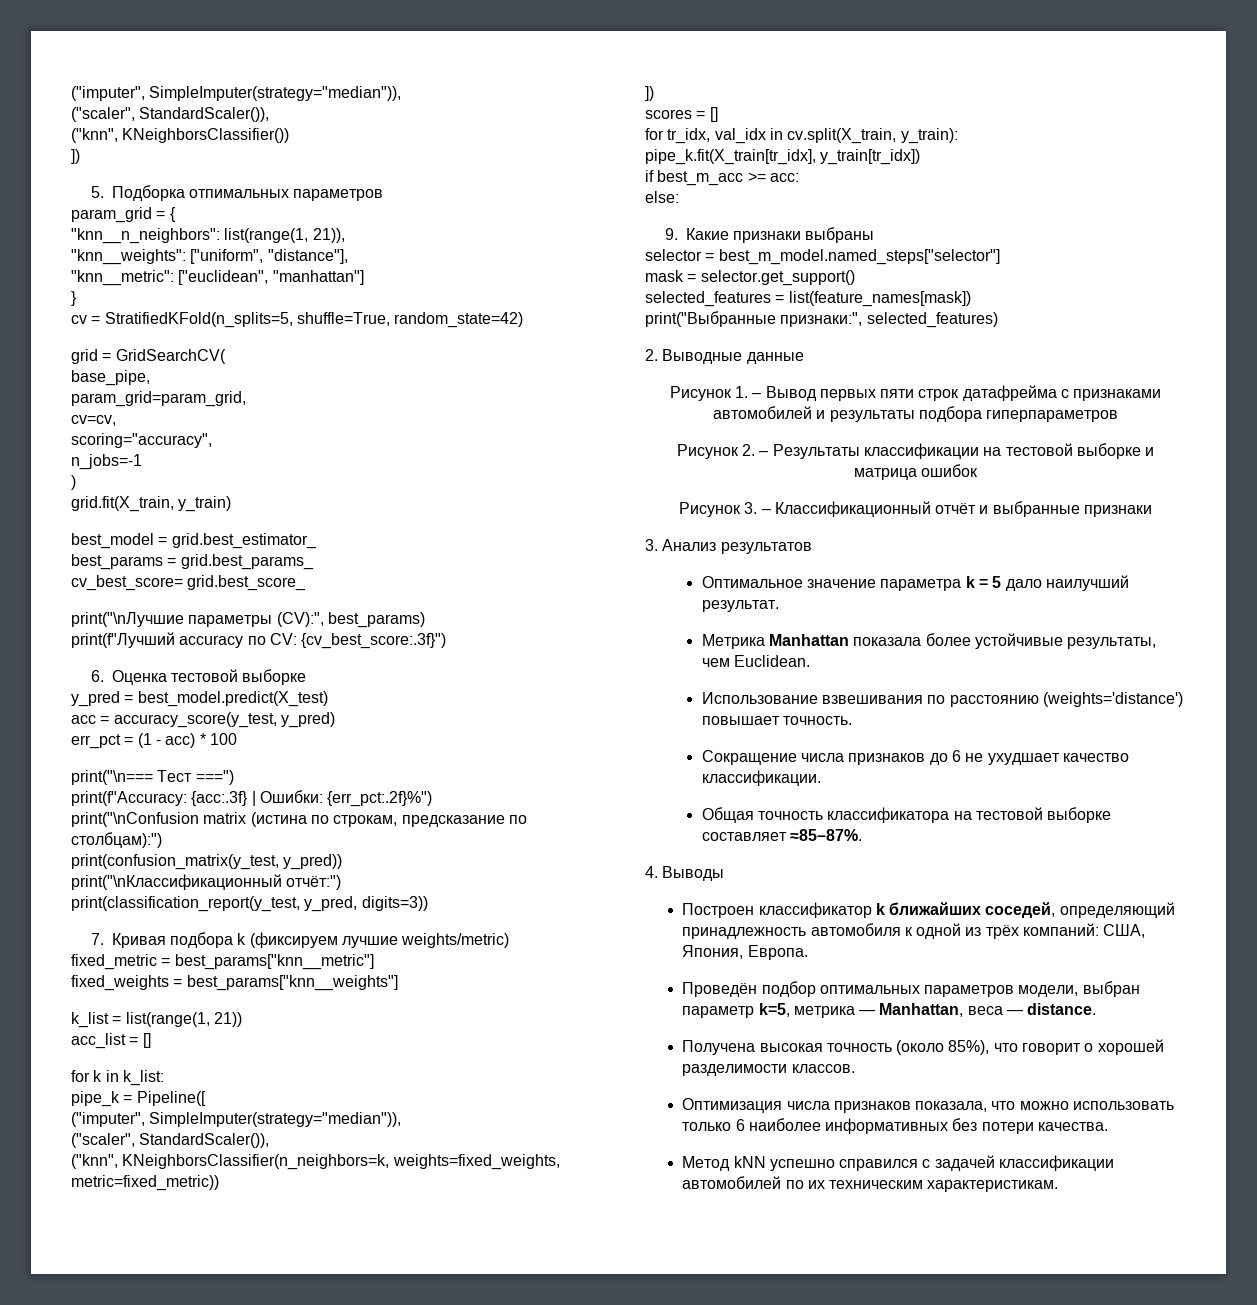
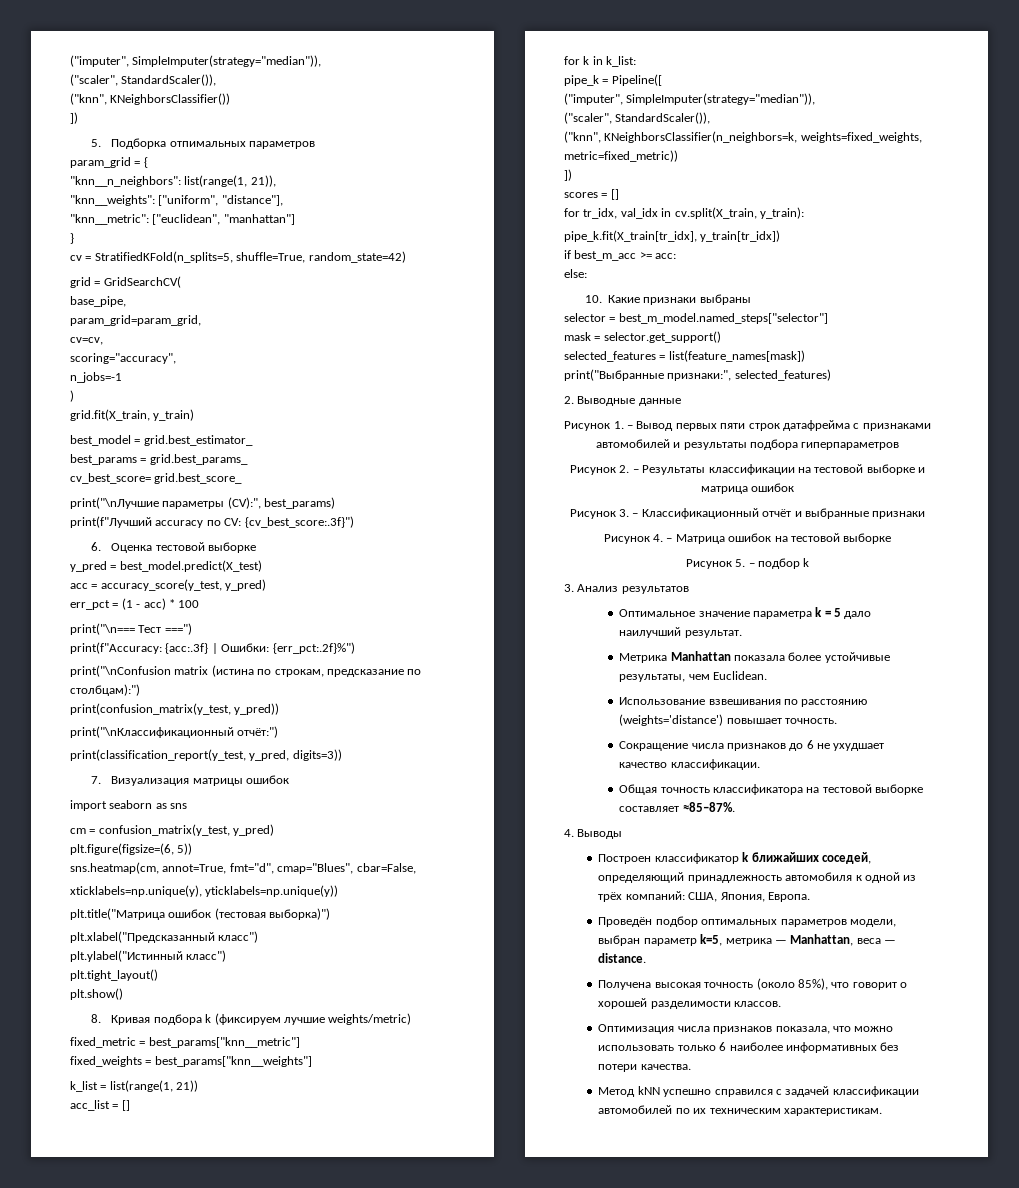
- 7. Кривая подбора k (фиксируем лучшие weights/metric)
+ 7. Визуализация матрицы ошибок
+ import seaborn as sns
+ cm = confusion_matrix(y_test, y_pred)
+ plt.figure(figsize=(6, 5))
+ sns.heatmap(cm, annot=True, fmt="d", cmap="Blues", cbar=False,
+ xticklabels=np.unique(y), yticklabels=np.unique(y))
+ plt.title("Матрица ошибок (тестовая выборка)")
+ plt.xlabel("Предсказанный класс")
+ plt.ylabel("Истинный класс")
+ plt.tight_layout()
+ plt.show()
+ 8. Кривая подбора k (фиксируем лучшие weights/metric)
- 9. Какие признаки выбраны
+ 10. Какие признаки выбраны
+ Рисунок 4. – Матрица ошибок на тестовой выборке
+ Рисунок 5. – подбор k

